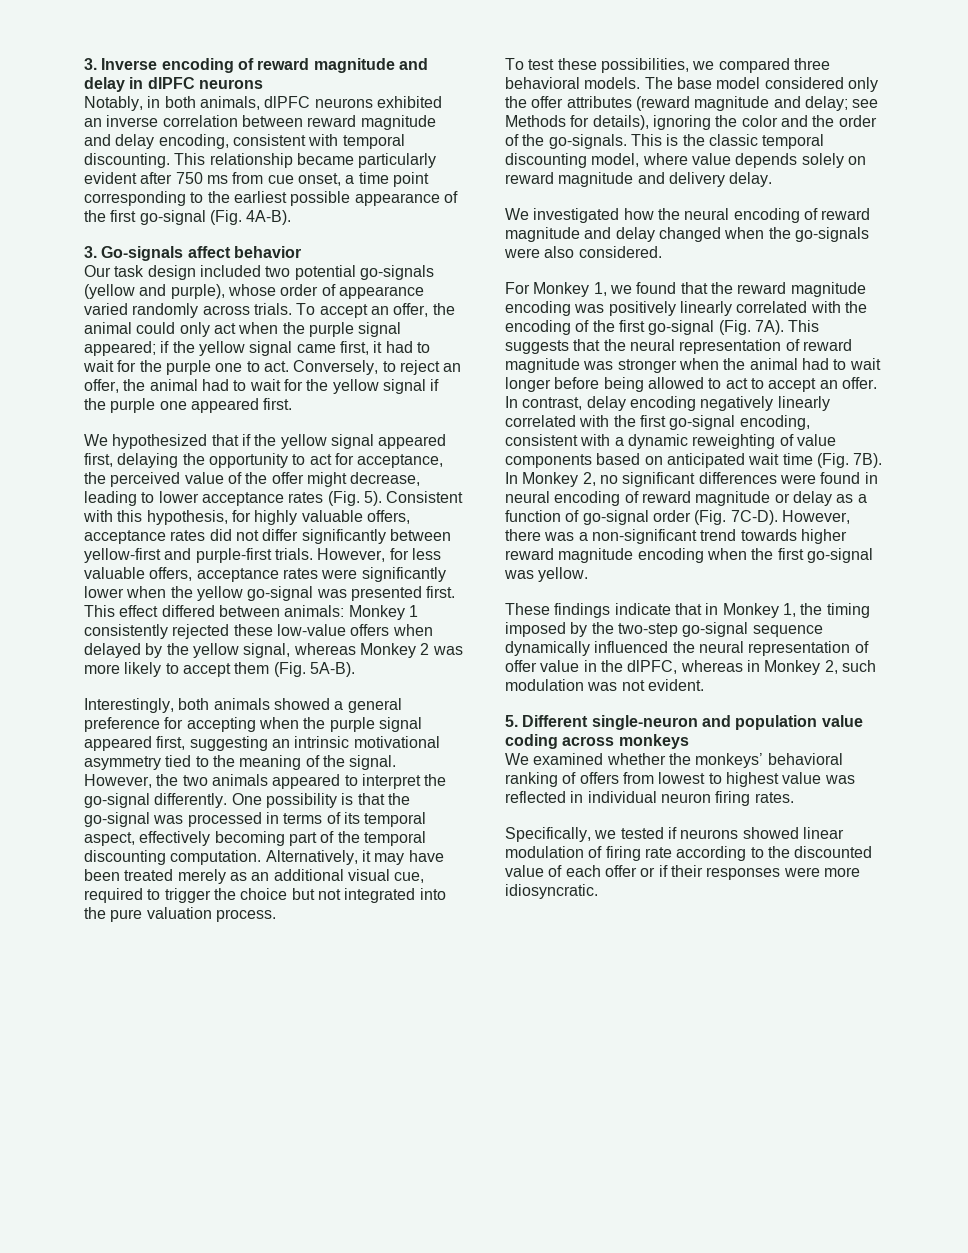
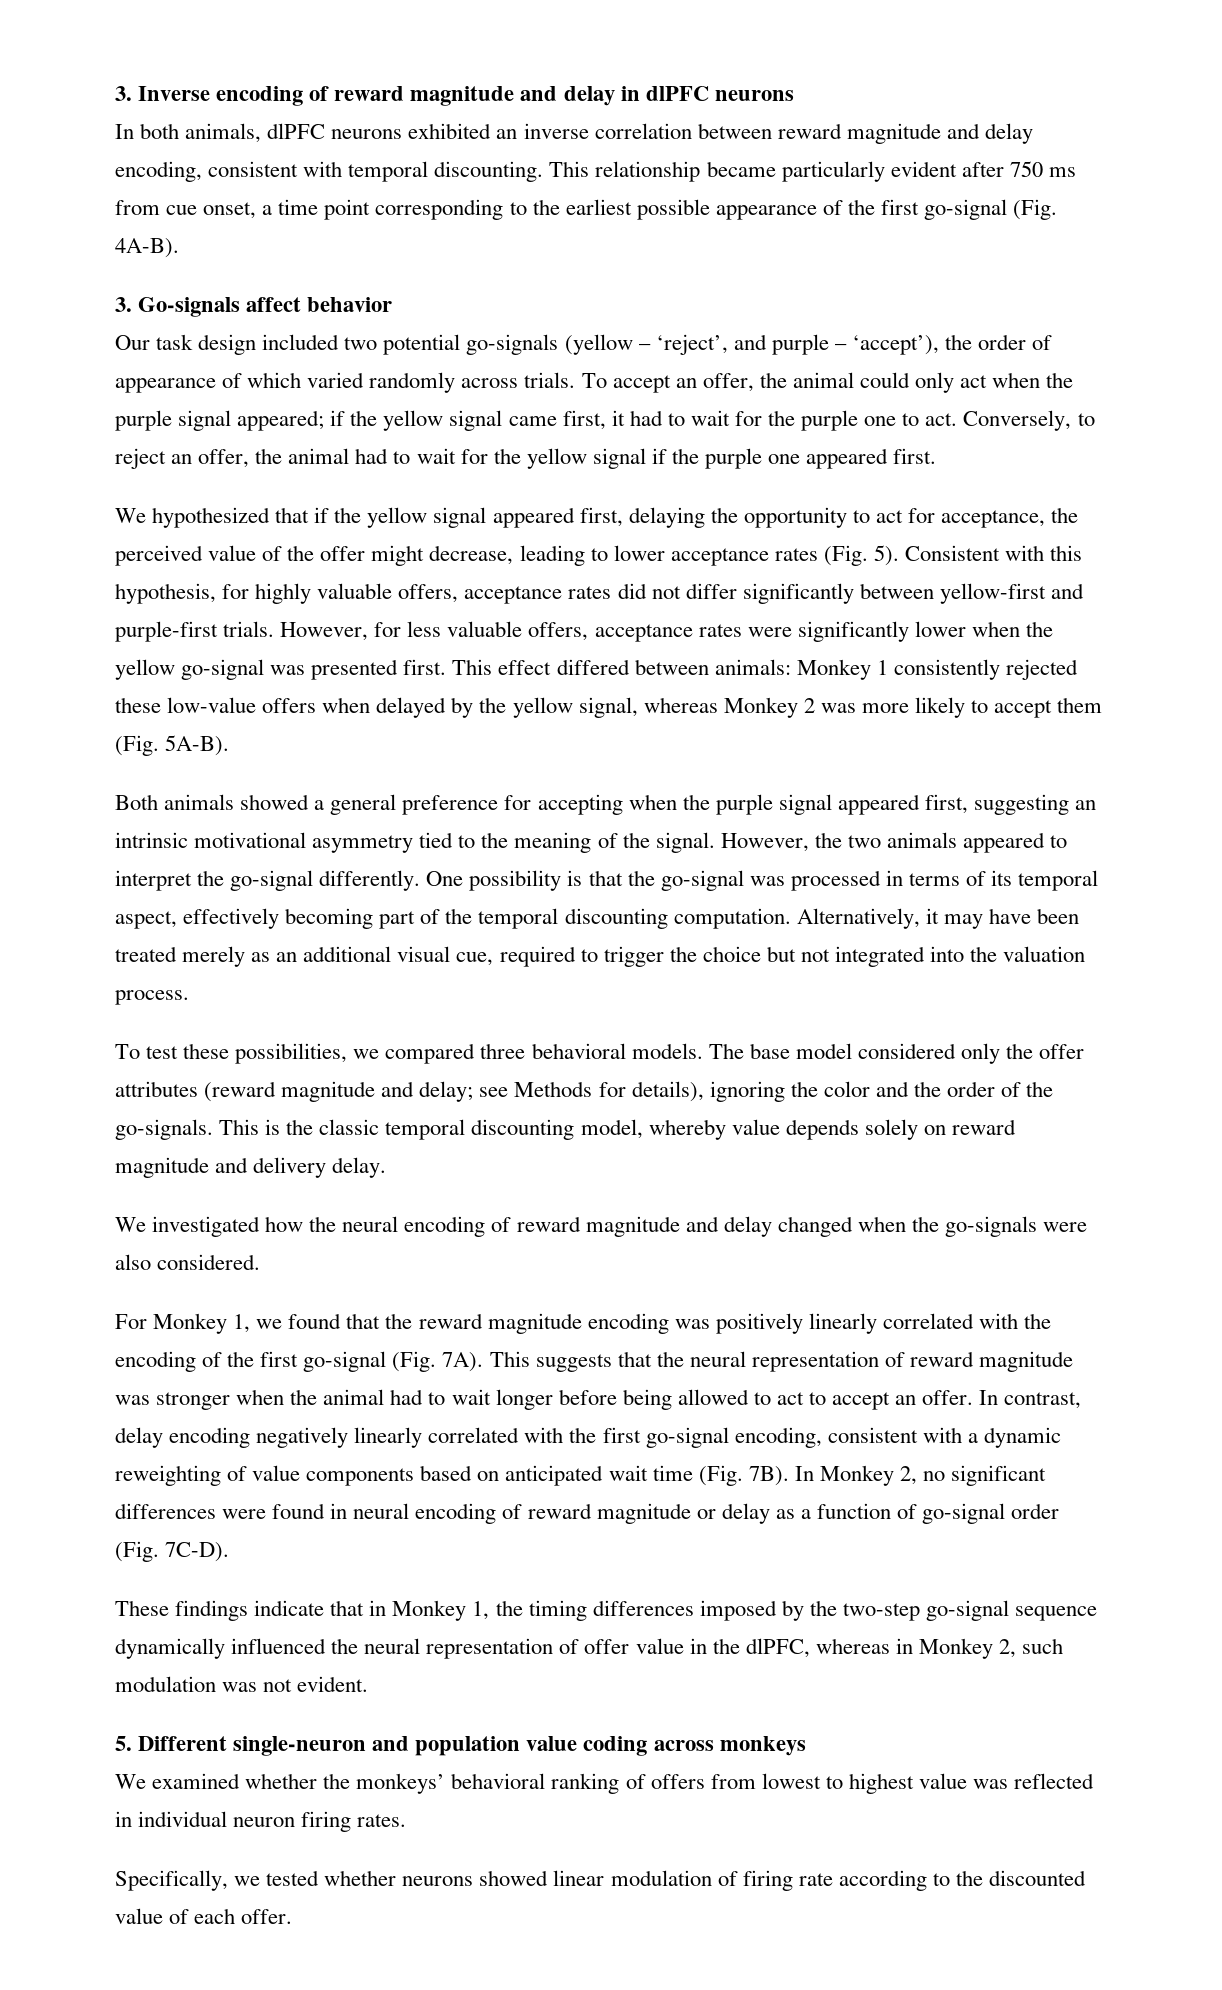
- Notably, in both animals, dlPFC neurons exhibited an inverse correlation between reward magnitude and delay encoding, consistent with temporal discounting.
+ In both animals, dlPFC neurons exhibited an inverse correlation between reward magnitude and delay encoding, consistent with temporal discounting.
- Our task design included two potential go-signals (yellow and purple), whose order of appearance varied randomly across trials.
+ Our task design included two potential go-signals (yellow – ‘reject’, and purple – ‘accept’), the order of appearance of which varied randomly across trials.
- Interestingly, both animals showed a general preference for accepting when the purple signal appeared first, suggesting an intrinsic motivational asymmetry tied to the meaning of the signal.
+ Both animals showed a general preference for accepting when the purple signal appeared first, suggesting an intrinsic motivational asymmetry tied to the meaning of the signal.
- Alternatively, it may have been treated merely as an additional visual cue, required to trigger the choice but not integrated into the pure valuation process.
+ Alternatively, it may have been treated merely as an additional visual cue, required to trigger the choice but not integrated into the valuation process.
- This is the classic temporal discounting model, where value depends solely on reward magnitude and delivery delay.
+ This is the classic temporal discounting model, whereby value depends solely on reward magnitude and delivery delay.
- However, there was a non-significant trend towards higher reward magnitude encoding when the first go-signal was yellow.
- These findings indicate that in Monkey 1, the timing imposed by the two-step go-signal sequence dynamically influenced the neural representation of offer value in the dlPFC, whereas in Monkey 2, such modulation was not evident.
+ These findings indicate that in Monkey 1, the timing differences imposed by the two-step go-signal sequence dynamically influenced the neural representation of offer value in the dlPFC, whereas in Monkey 2, such modulation was not evident.
- Specifically, we tested if neurons showed linear modulation of firing rate according to the discounted value of each offer or if their responses were more idiosyncratic.
+ Specifically, we tested whether neurons showed linear modulation of firing rate according to the discounted value of each offer.

